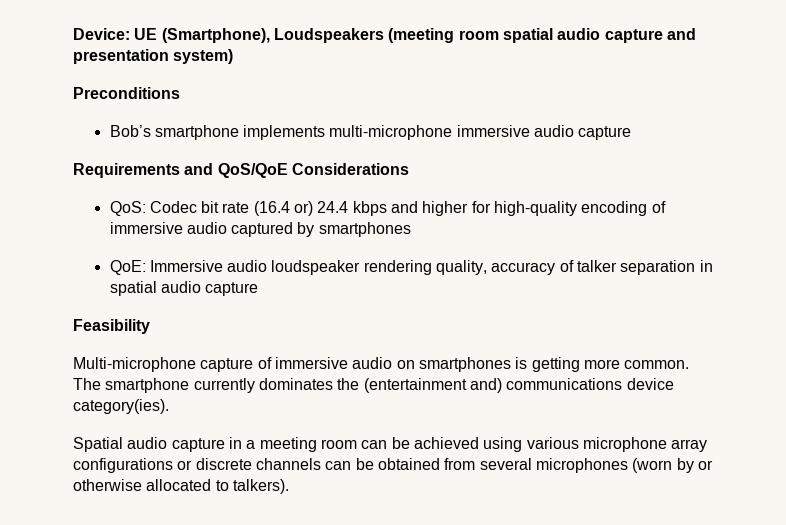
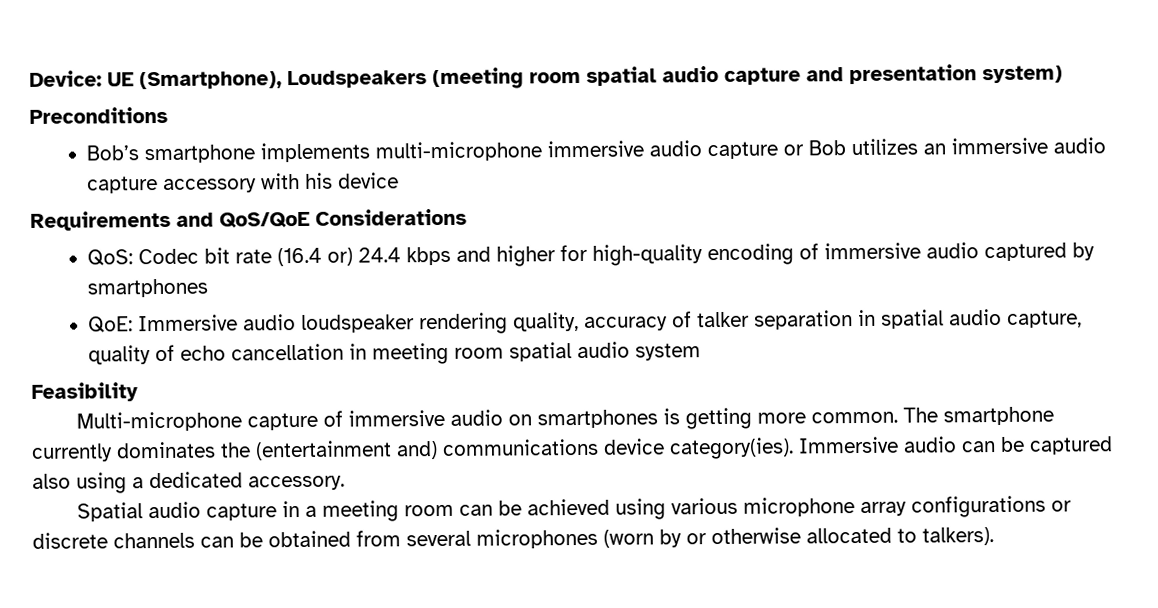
- Bob’s smartphone implements multi-microphone immersive audio capture
+ Bob’s smartphone implements multi-microphone immersive audio capture or Bob utilizes an immersive audio capture accessory with his device
- QoE: Immersive audio loudspeaker rendering quality, accuracy of talker separation in spatial audio capture
+ QoE: Immersive audio loudspeaker rendering quality, accuracy of talker separation in spatial audio capture, quality of echo cancellation in meeting room spatial audio system
+ Immersive audio can be captured also using a dedicated accessory.

